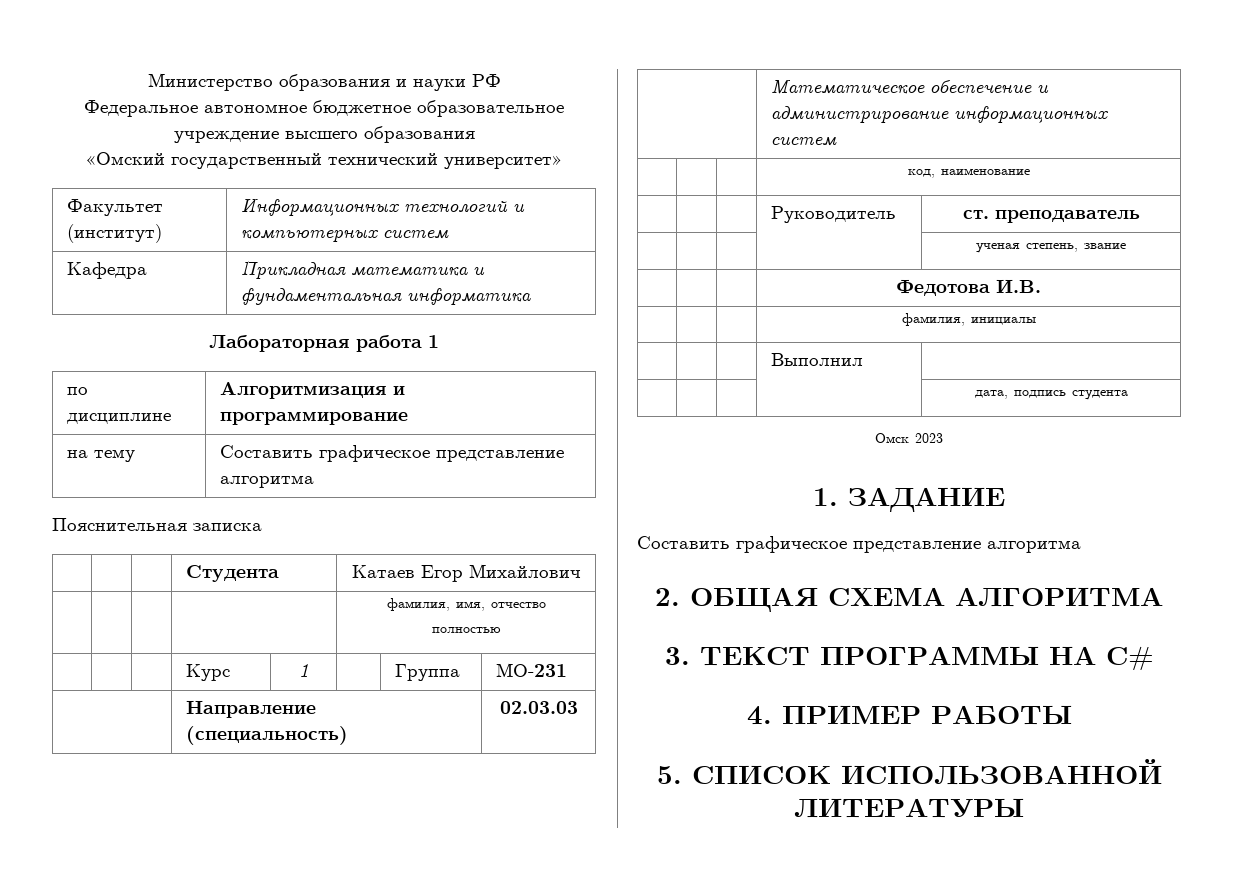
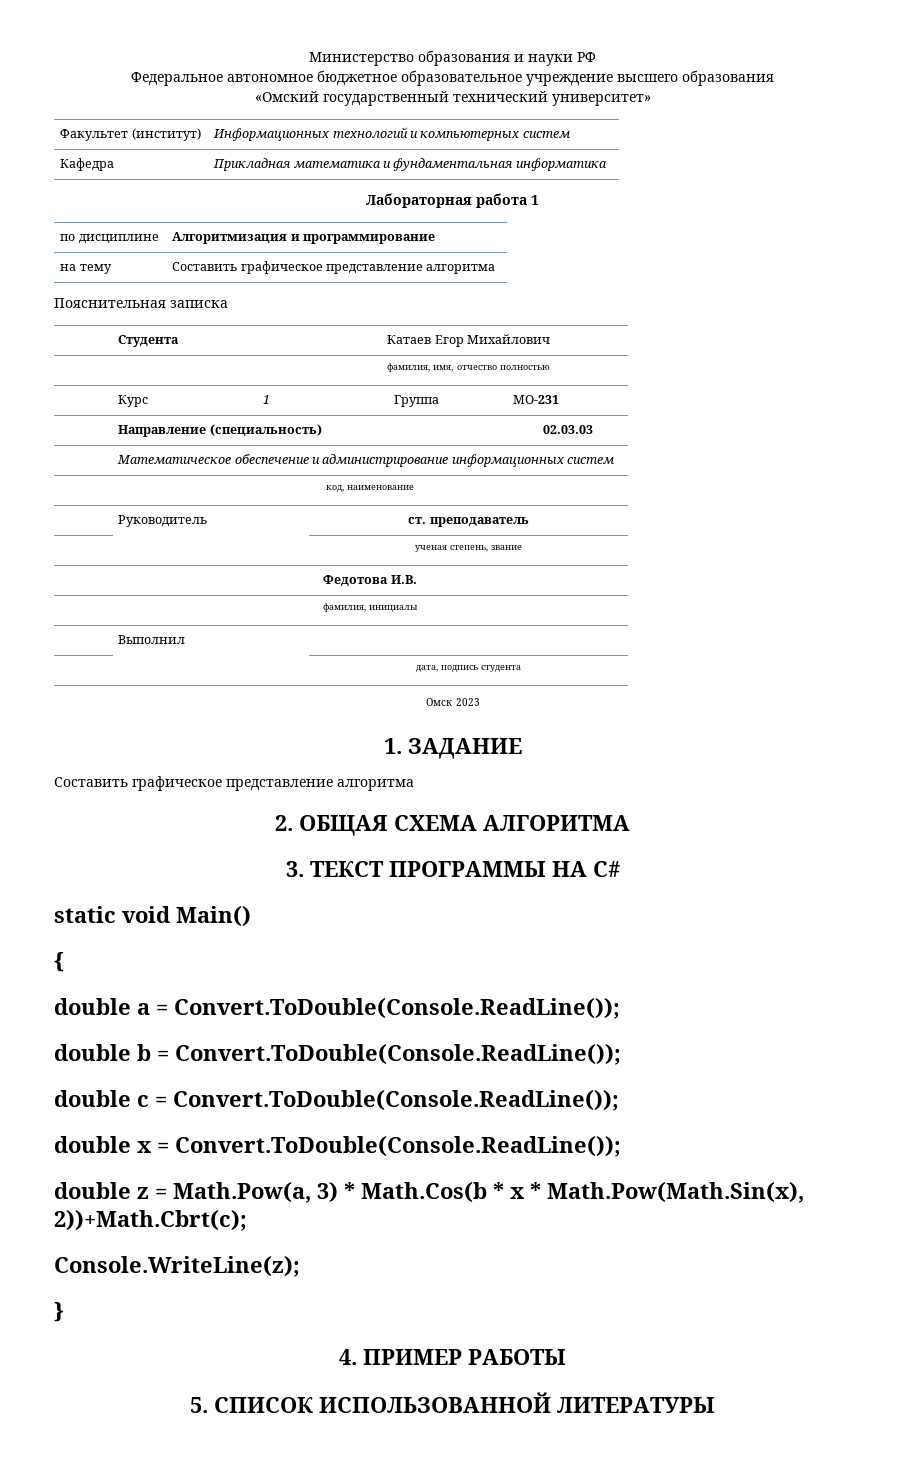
+ static void Main()
+ {
+ double a = Convert.ToDouble(Console.ReadLine());
+ double b = Convert.ToDouble(Console.ReadLine());
+ double c = Convert.ToDouble(Console.ReadLine());
+ double x = Convert.ToDouble(Console.ReadLine());
+ double z = Math.Pow(a, 3) * Math.Cos(b * x * Math.Pow(Math.Sin(x), 2))+Math.Cbrt(c);
+ Console.WriteLine(z);
+ }

